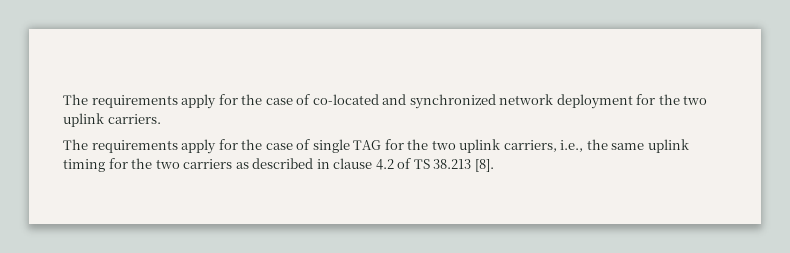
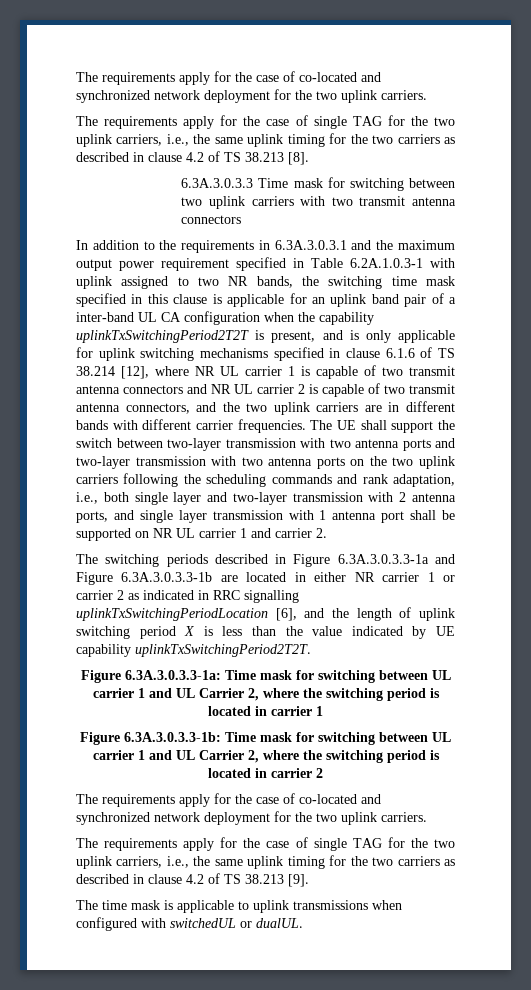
+ 6.3A.3.0.3.3 Time mask for switching between two uplink carriers with two transmit antenna connectors
+ In addition to the requirements in 6.3A.3.0.3.1 and the maximum output power requirement specified in Table 6.2A.1.0.3-1 with uplink assigned to two NR bands, the switching time mask specified in this clause is applicable for an uplink band pair of a inter-band UL CA configuration when the capability uplinkTxSwitchingPeriod2T2T is present, and is only applicable for uplink switching mechanisms specified in clause 6.1.6 of TS 38.214 [12], where NR UL carrier 1 is capable of two transmit antenna connectors and NR UL carrier 2 is capable of two transmit antenna connectors, and the two uplink carriers are in different bands with different carrier frequencies. The UE shall support the switch between two-layer transmission with two antenna ports and two-layer transmission with two antenna ports on the two uplink carriers following the scheduling commands and rank adaptation, i.e., both single layer and two-layer transmission with 2 antenna ports, and single layer transmission with 1 antenna port shall be supported on NR UL carrier 1 and carrier 2.
+ The switching periods described in Figure 6.3A.3.0.3.3-1a and Figure 6.3A.3.0.3.3-1b are located in either NR carrier 1 or carrier 2 as indicated in RRC signalling uplinkTxSwitchingPeriodLocation [6], and the length of uplink switching period X is less than the value indicated by UE capability uplinkTxSwitchingPeriod2T2T.
+ Figure 6.3A.3.0.3.3-1a: Time mask for switching between UL carrier 1 and UL Carrier 2, where the switching period is located in carrier 1
+ Figure 6.3A.3.0.3.3-1b: Time mask for switching between UL carrier 1 and UL Carrier 2, where the switching period is located in carrier 2
+ The requirements apply for the case of co-located and synchronized network deployment for the two uplink carriers.
+ The requirements apply for the case of single TAG for the two uplink carriers, i.e., the same uplink timing for the two carriers as described in clause 4.2 of TS 38.213 [9].
+ The time mask is applicable to uplink transmissions when configured with switchedUL or dualUL.

